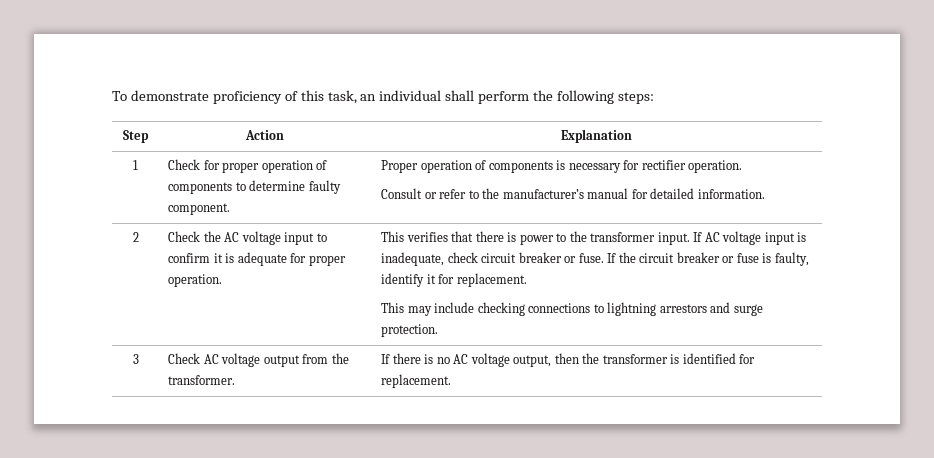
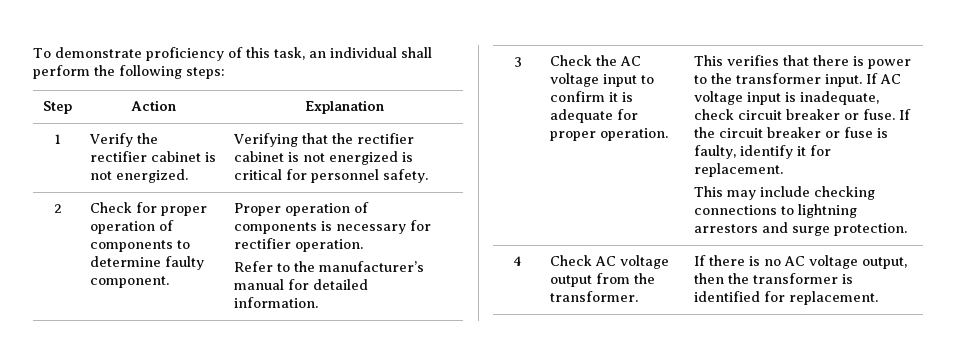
- 1 | Check for proper operation of components to determine faulty component. | Proper operation of components is necessary for rectifier operation.
- Consult or refer to the manufacturer’s manual for detailed information.
+ 1 | Verify the rectifier cabinet is not energized. | Verifying that the rectifier cabinet is not energized is critical for personnel safety.
+ 2 | Check for proper operation of components to determine faulty component. | Proper operation of components is necessary for rectifier operation.
+ Refer to the manufacturer’s manual for detailed information.
- 2
+ 3
- 3 | Check AC voltage output from the transformer. | If there is no AC voltage output, then the transformer is identified for replacement.
+ 4 | Check AC voltage output from the transformer. | If there is no AC voltage output, then the transformer is identified for replacement.

